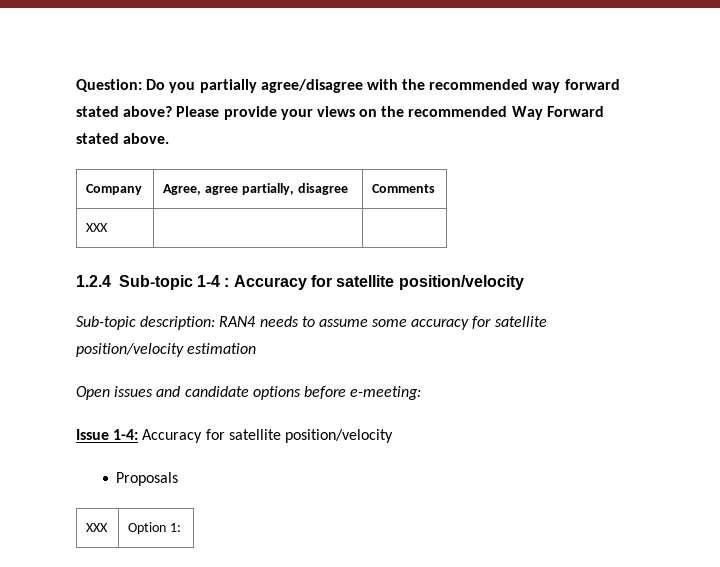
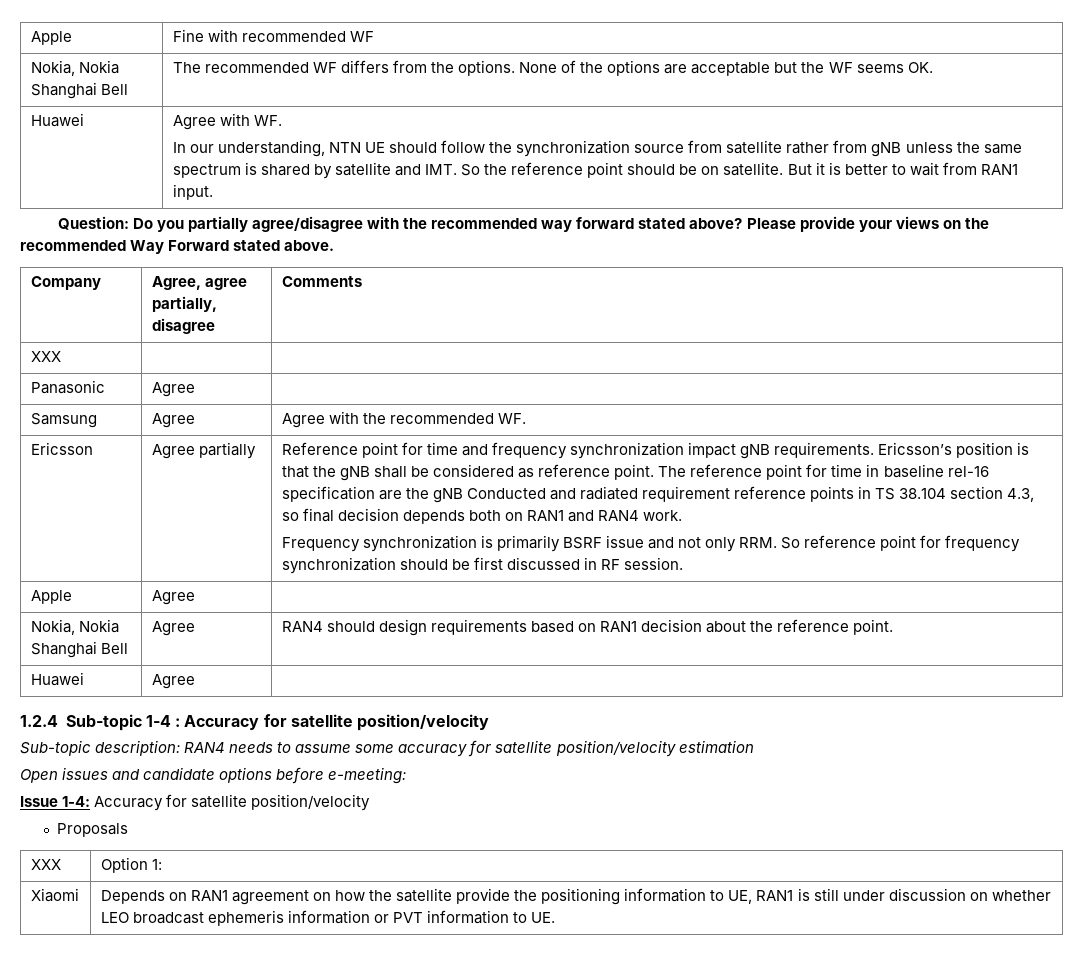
+ Apple | Fine with recommended WF
+ Nokia, Nokia Shanghai Bell | The recommended WF differs from the options. None of the options are acceptable but the WF seems OK.
+ Huawei | Agree with WF.
+ In our understanding, NTN UE should follow the synchronization source from satellite rather from gNB unless the same spectrum is shared by satellite and IMT. So the reference point should be on satellite. But it is better to wait from RAN1 input.
+ Panasonic | Agree |
+ Samsung | Agree | Agree with the recommended WF.
+ Ericsson | Agree partially | Reference point for time and frequency synchronization impact gNB requirements. Ericsson’s position is that the gNB shall be considered as reference point. The reference point for time in baseline rel-16 specification are the gNB Conducted and radiated requirement reference points in TS 38.104 section 4.3, so final decision depends both on RAN1 and RAN4 work.
+ Frequency synchronization is primarily BSRF issue and not only RRM. So reference point for frequency synchronization should be first discussed in RF session.
+ Apple | Agree |
+ Nokia, Nokia Shanghai Bell | Agree | RAN4 should design requirements based on RAN1 decision about the reference point.
+ Huawei | Agree |
+ Xiaomi | Depends on RAN1 agreement on how the satellite provide the positioning information to UE, RAN1 is still under discussion on whether LEO broadcast ephemeris information or PVT information to UE.

